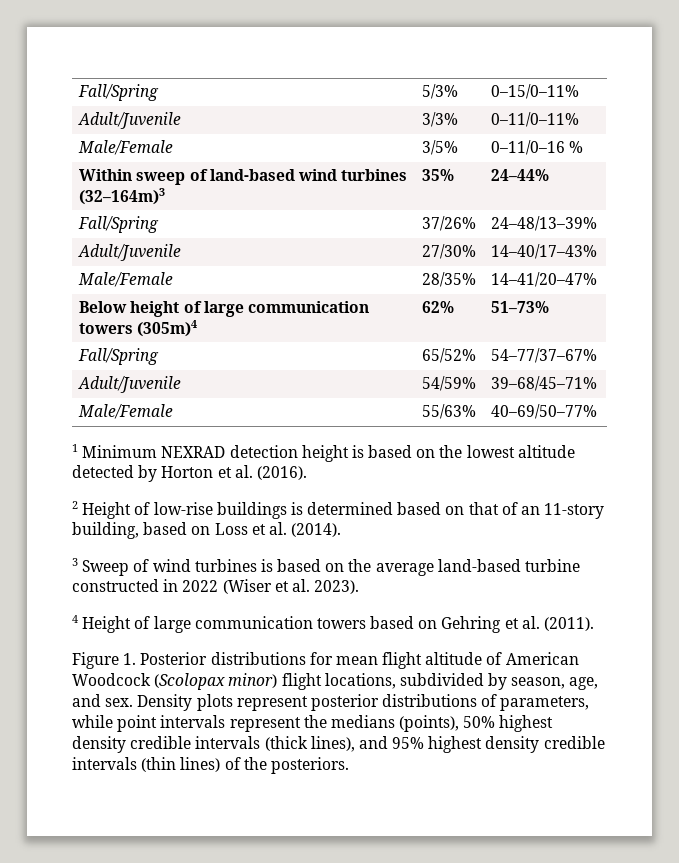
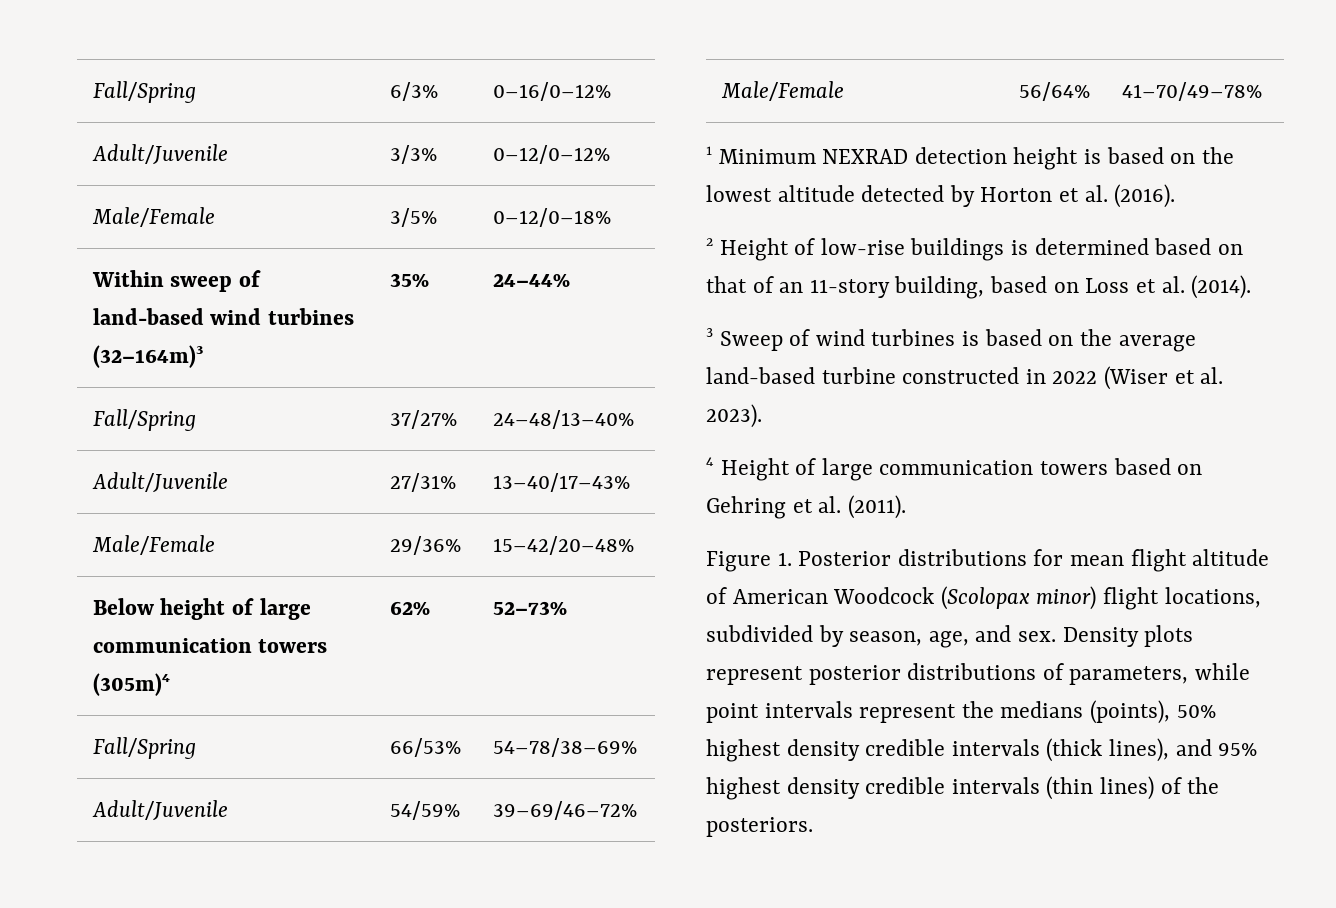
- Fall/Spring | 5/3% | 0–15/0–11%
+ Fall/Spring | 6/3% | 0–16/0–12%
- Adult/Juvenile | 3/3% | 0–11/0–11%
+ Adult/Juvenile | 3/3% | 0–12/0–12%
- Male/Female | 3/5% | 0–11/0–16 %
+ Male/Female | 3/5% | 0–12/0–18%
- Fall/Spring | 37/26% | 24–48/13–39%
- Adult/Juvenile | 27/30% | 14–40/17–43%
- Male/Female | 28/35% | 14–41/20–47%
+ Fall/Spring | 37/27% | 24–48/13–40%
+ Adult/Juvenile | 27/31% | 13–40/17–43%
+ Male/Female | 29/36% | 15–42/20–48%
- Below height of large communication towers (305m)4 | 62% | 51–73%
- Fall/Spring | 65/52% | 54–77/37–67%
+ Below height of large communication towers (305m)4 | 62% | 52–73%
+ Fall/Spring | 66/53% | 54–78/38–69%
- Adult/Juvenile | 54/59% | 39–68/45–71%
- Male/Female | 55/63% | 40–69/50–77%
+ Adult/Juvenile | 54/59% | 39–69/46–72%
+ Male/Female | 56/64% | 41–70/49–78%

